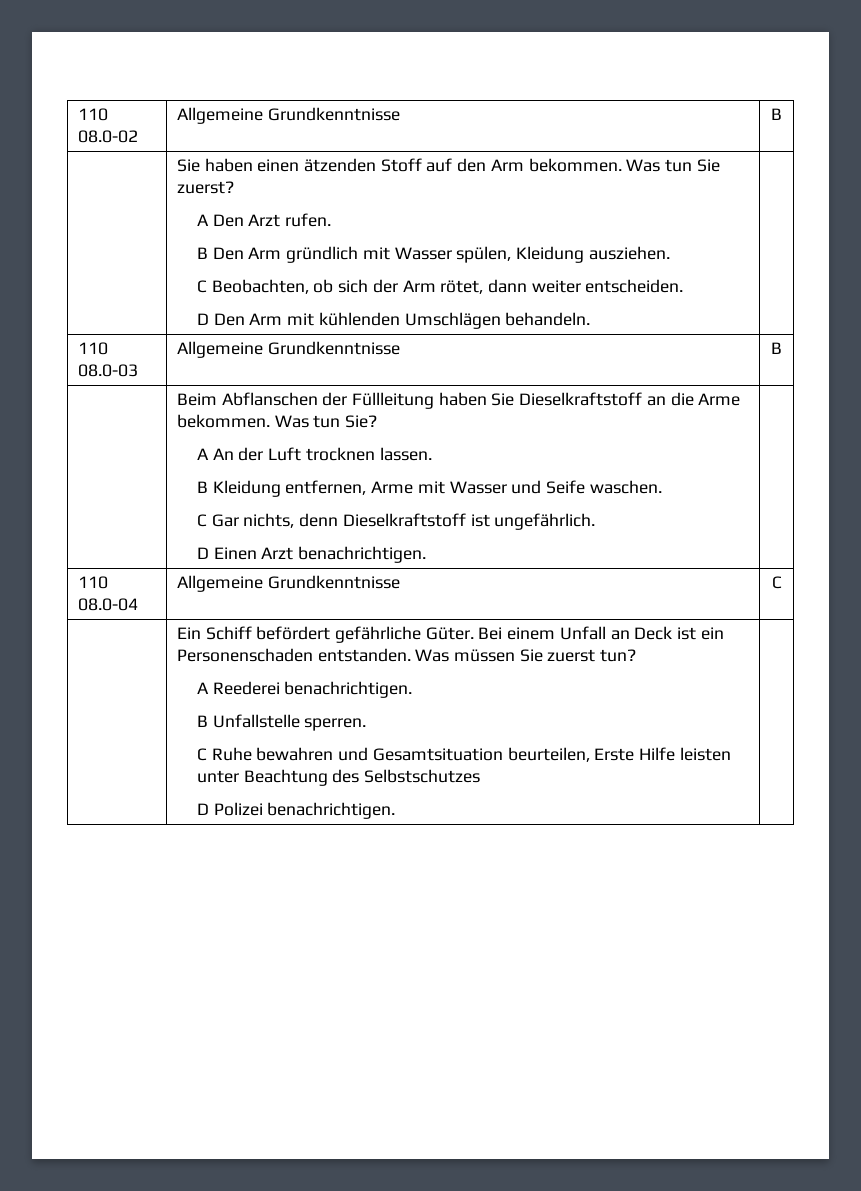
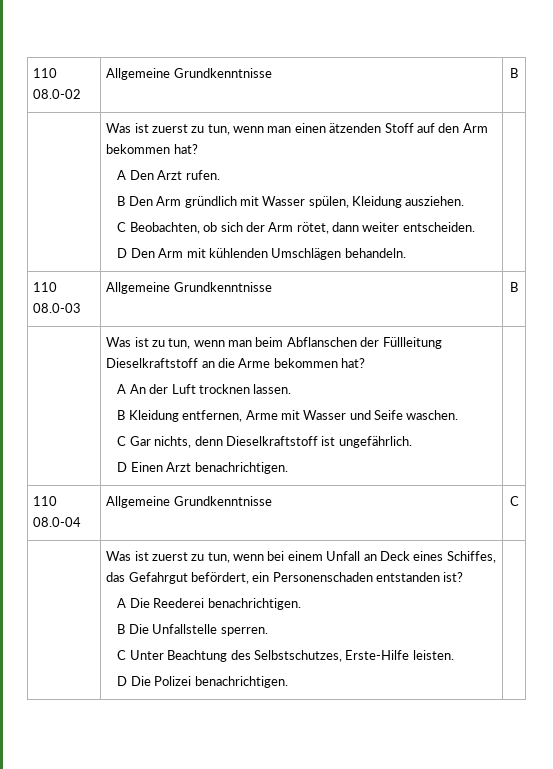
- Sie haben einen ätzenden Stoff auf den Arm bekommen. Was tun Sie zuerst?
+ Was ist zuerst zu tun, wenn man einen ätzenden Stoff auf den Arm bekommen hat?
- Beim Abflanschen der Füllleitung haben Sie Dieselkraftstoff an die Arme bekommen. Was tun Sie?
+ Was ist zu tun, wenn man beim Abflanschen der Füllleitung Dieselkraftstoff an die Arme bekommen hat?
- Ein Schiff befördert gefährliche Güter. Bei einem Unfall an Deck ist ein Personenschaden entstanden. Was müssen Sie zuerst tun?
- A Reederei benachrichtigen.
+ Was ist zuerst zu tun, wenn bei einem Unfall an Deck eines Schiffes, das Gefahrgut befördert, ein Personenschaden entstanden ist?
+ A Die Reederei benachrichtigen.
- B Unfallstelle sperren.
+ B Die Unfallstelle sperren.
- C Ruhe bewahren und Gesamtsituation beurteilen, Erste Hilfe leisten unter Beachtung des Selbstschutzes
- D Polizei benachrichtigen.
+ C Unter Beachtung des Selbstschutzes, Erste-Hilfe leisten.
+ D Die Polizei benachrichtigen.

